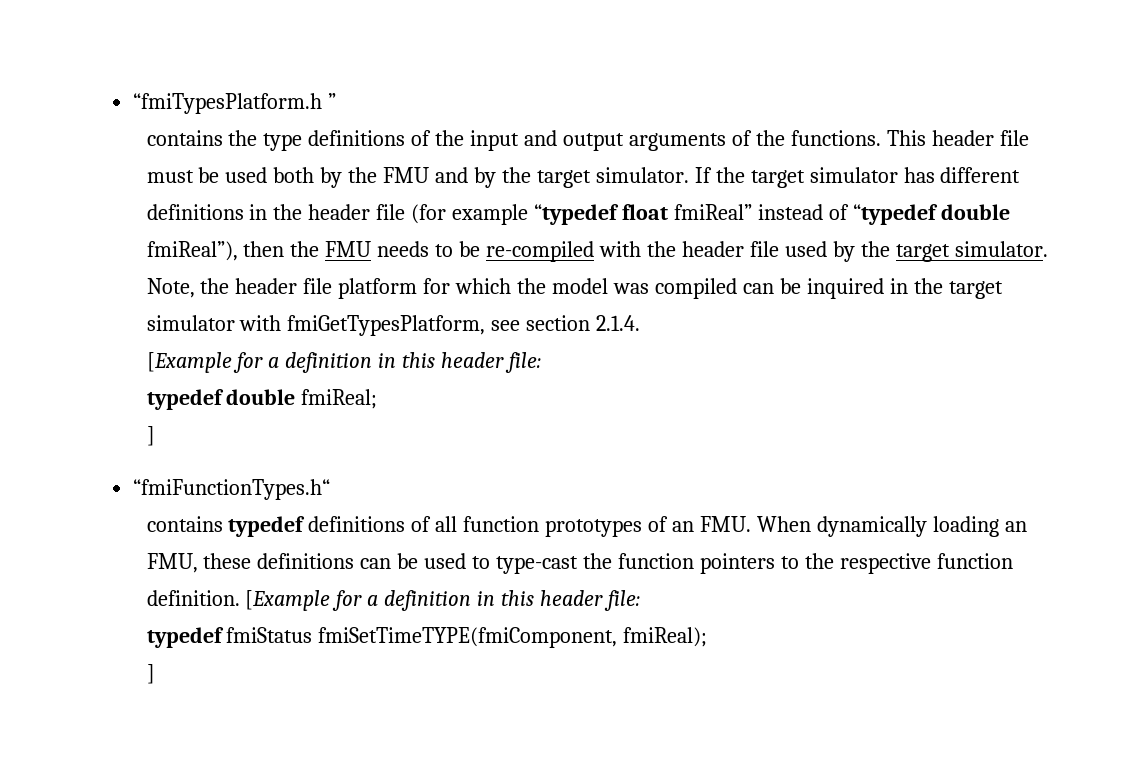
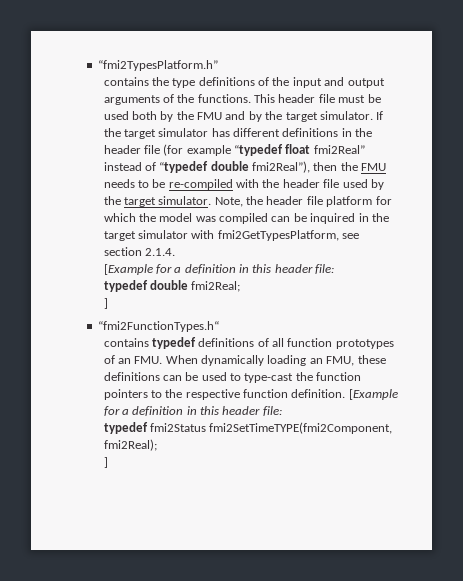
- “fmiTypesPlatform.h ”
+ “fmi2TypesPlatform.h”
- If the target simulator has different definitions in the header file (for example “typedef float fmiReal” instead of “typedef double fmiReal”), then the FMU needs to be re-compiled with the header file used by the target simulator.
+ If the target simulator has different definitions in the header file (for example “typedef float fmi2Real” instead of “typedef double fmi2Real”), then the FMU needs to be re-compiled with the header file used by the target simulator.
- Note, the header file platform for which the model was compiled can be inquired in the target simulator with fmiGetTypesPlatform, see section 2.1.4.
+ Note, the header file platform for which the model was compiled can be inquired in the target simulator with fmi2GetTypesPlatform, see section 2.1.4.
- typedef double fmiReal;
+ typedef double fmi2Real;
- “fmiFunctionTypes.h“
+ “fmi2FunctionTypes.h“
- typedef fmiStatus fmiSetTimeTYPE(fmiComponent, fmiReal);
+ typedef fmi2Status fmi2SetTimeTYPE(fmi2Component, fmi2Real);

